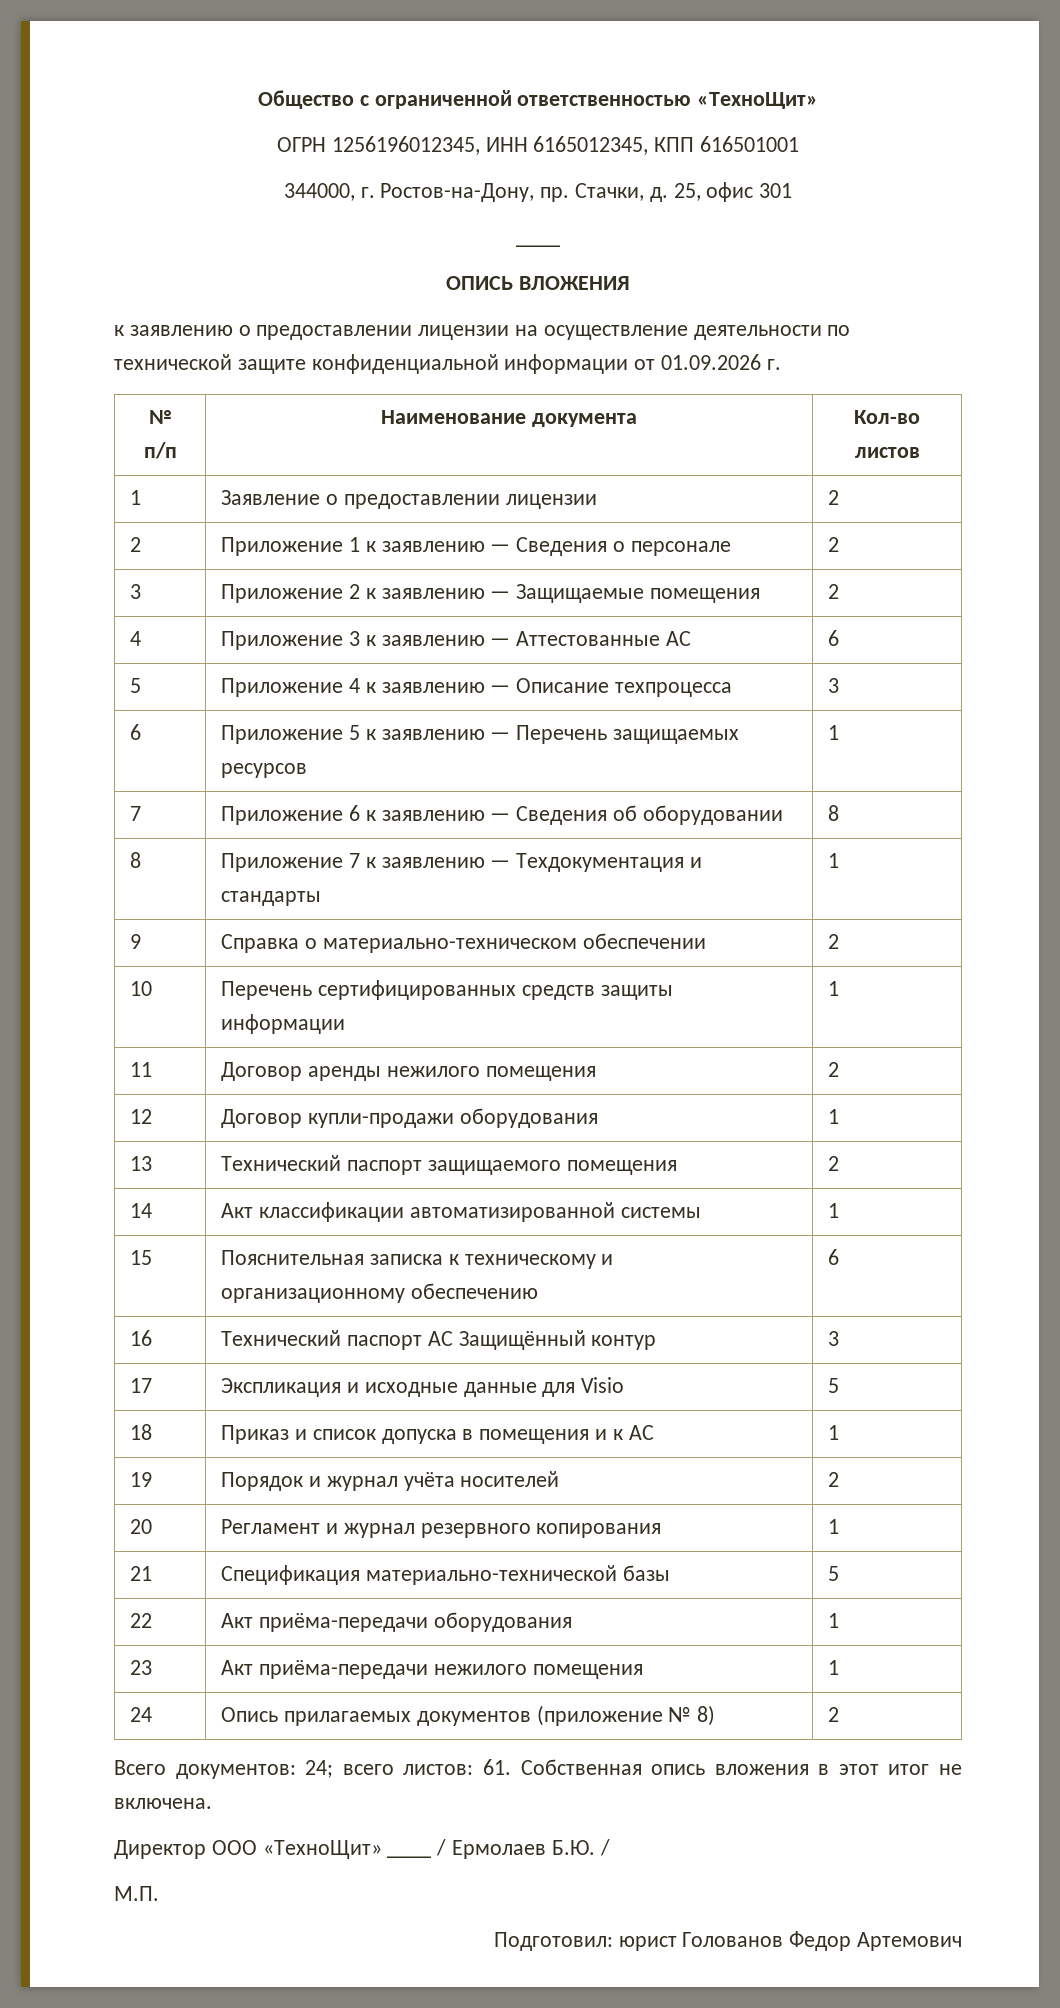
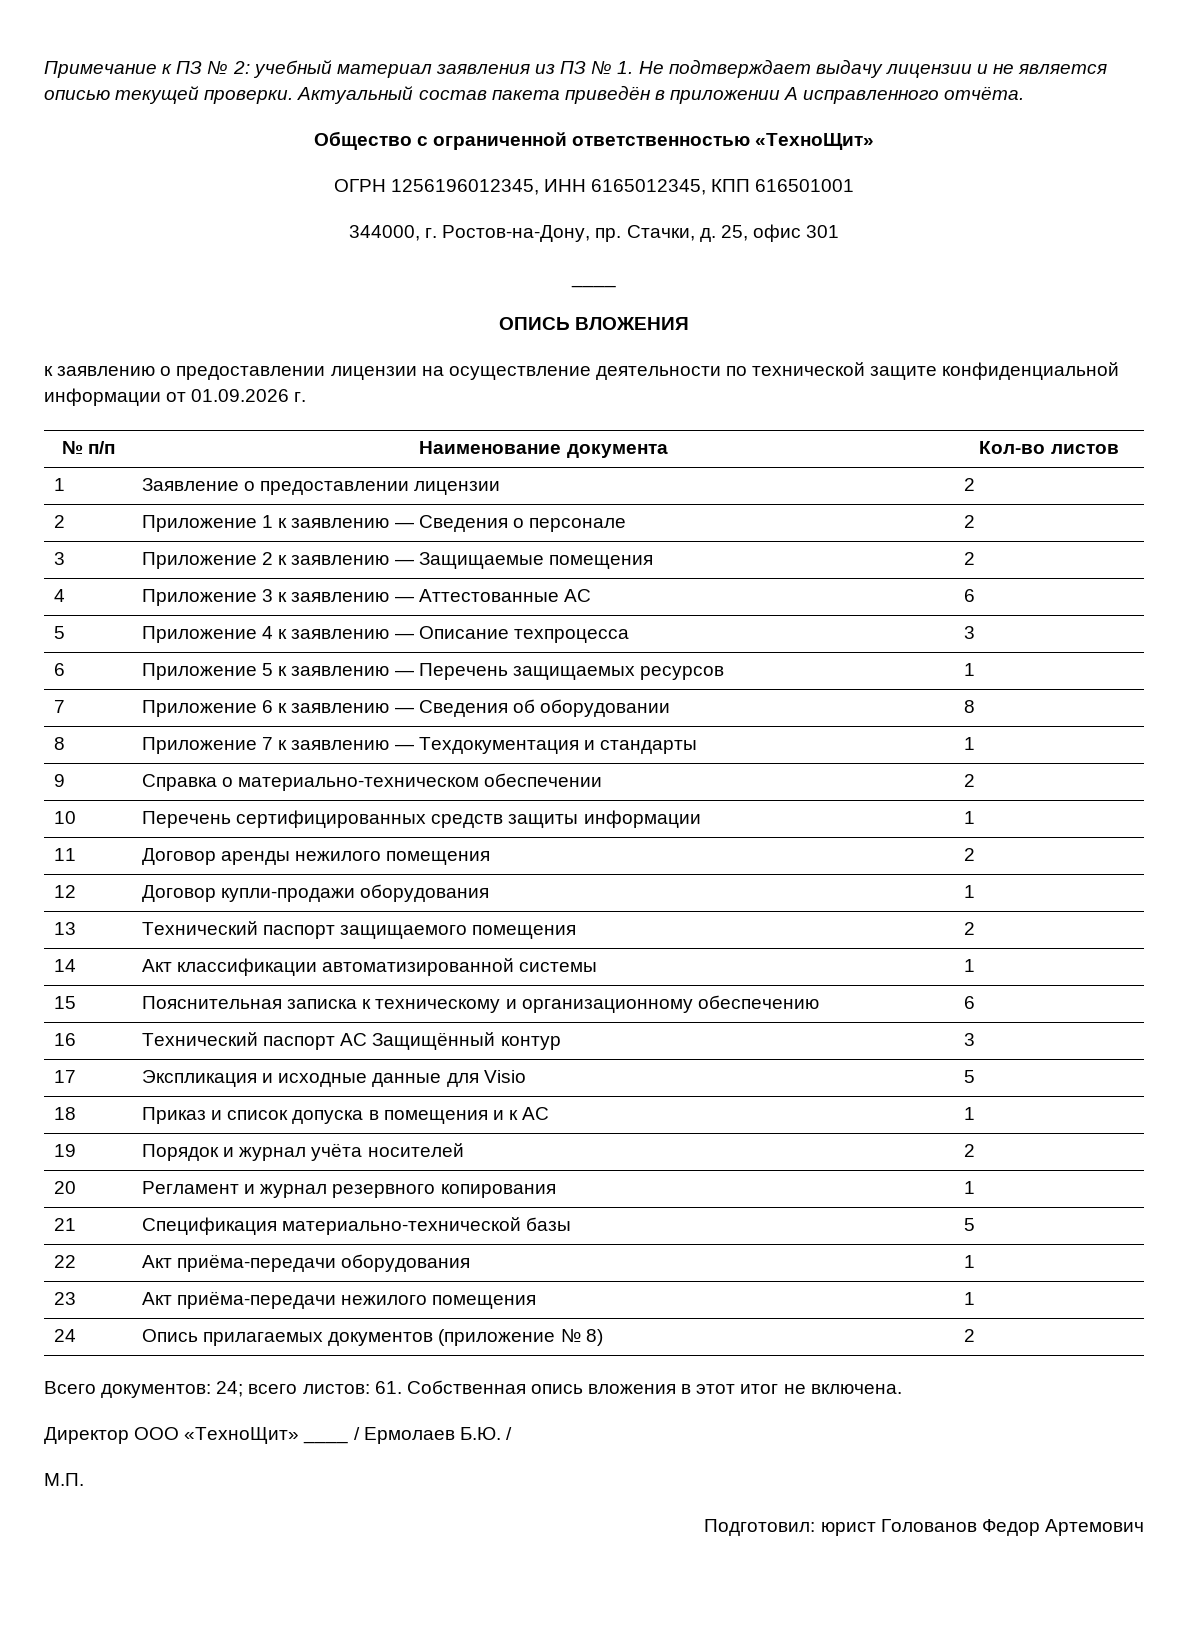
+ Примечание к ПЗ № 2: учебный материал заявления из ПЗ № 1. Не подтверждает выдачу лицензии и не является описью текущей проверки. Актуальный состав пакета приведён в приложении А исправленного отчёта.

